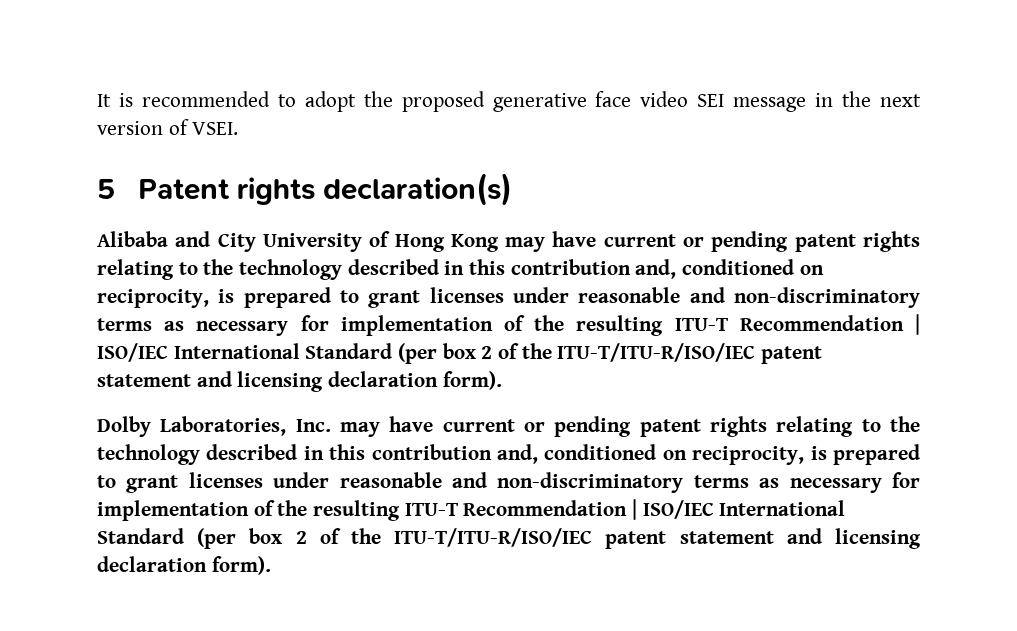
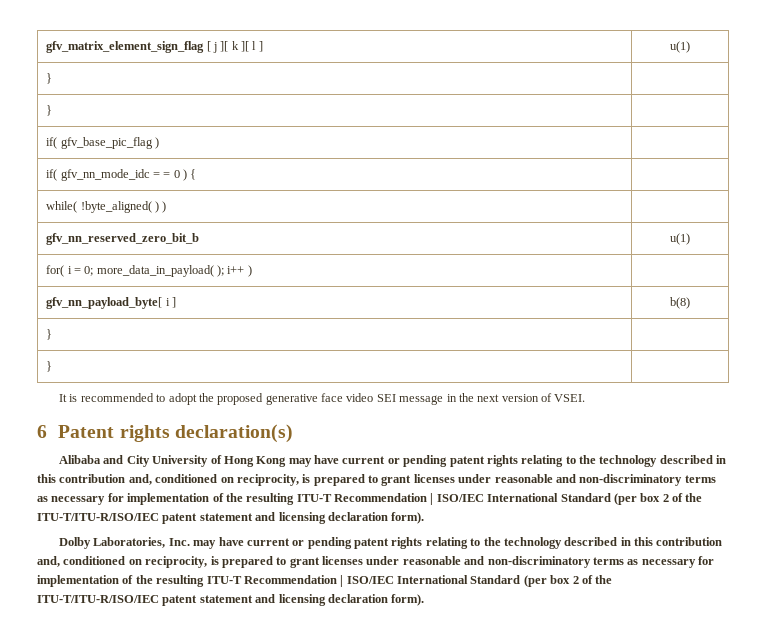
+ gfv_matrix_element_sign_flag [ j ][ k ][ l ] | u(1)
+ } |
+ } |
+ if( gfv_base_pic_flag ) |
+ if( gfv_nn_mode_idc = = 0 ) { |
+ while( !byte_aligned( ) ) |
+ gfv_nn_reserved_zero_bit_b | u(1)
+ for( i = 0; more_data_in_payload( ); i++ ) |
+ gfv_nn_payload_byte[ i ] | b(8)
+ } |
+ } |
- 5 Patent rights declaration(s)
+ 6 Patent rights declaration(s)

